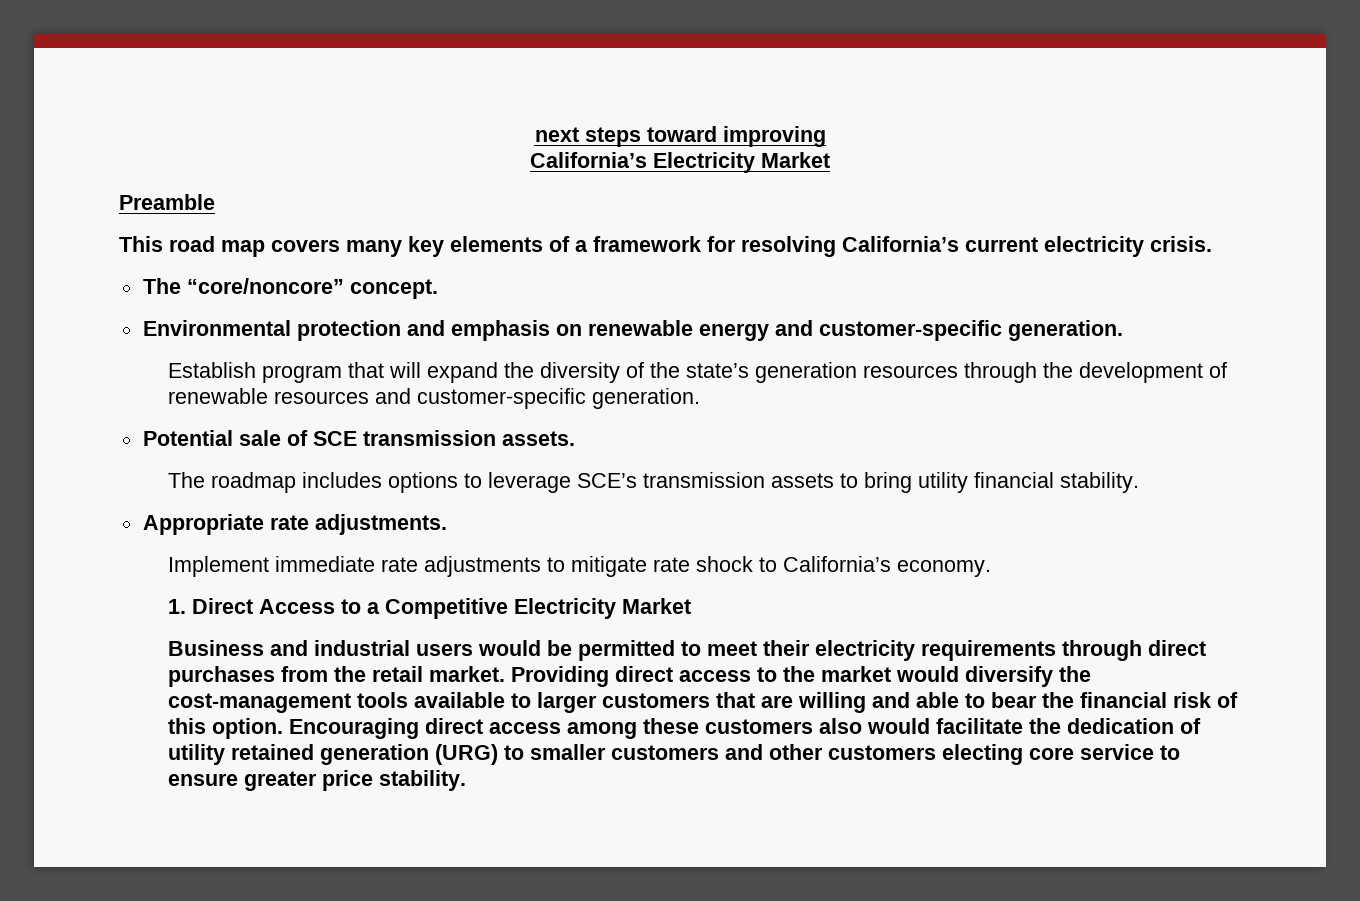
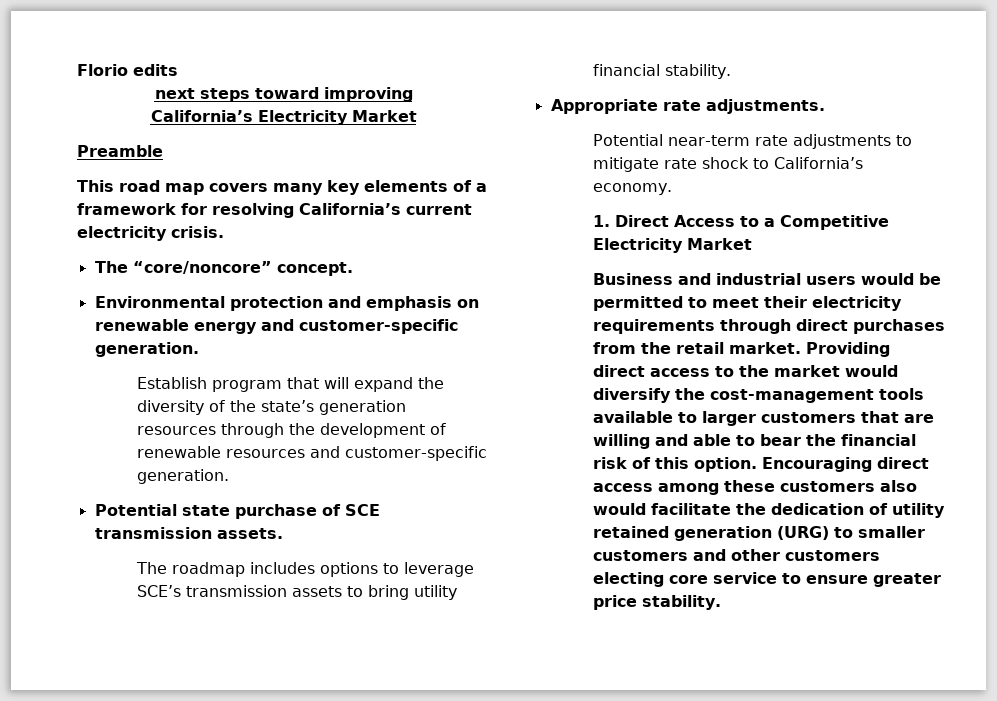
+ Florio edits
- Potential sale of SCE transmission assets.
+ Potential state purchase of SCE transmission assets.
- Implement immediate rate adjustments to mitigate rate shock to California’s economy.
+ Potential near-term rate adjustments to mitigate rate shock to California’s economy.

